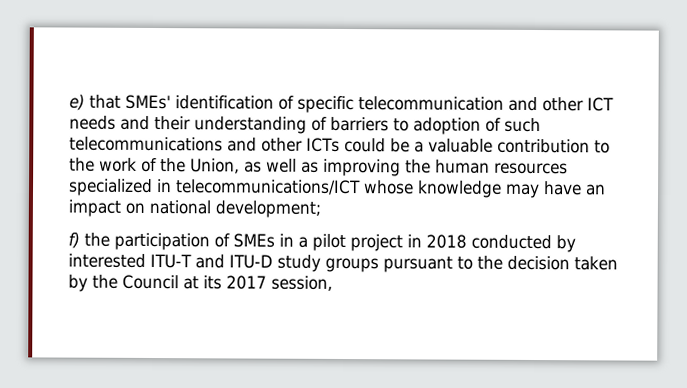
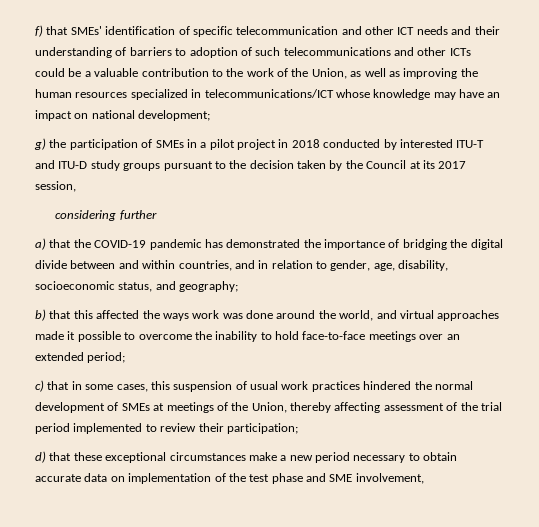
- e) that SMEs' identification of specific telecommunication and other ICT needs and their understanding of barriers to adoption of such telecommunications and other ICTs could be a valuable contribution to the work of the Union, as well as improving the human resources specialized in telecommunications/ICT whose knowledge may have an impact on national development;
+ f) that SMEs' identification of specific telecommunication and other ICT needs and their understanding of barriers to adoption of such telecommunications and other ICTs could be a valuable contribution to the work of the Union, as well as improving the human resources specialized in telecommunications/ICT whose knowledge may have an impact on national development;
- f) the participation of SMEs in a pilot project in 2018 conducted by interested ITU-T and ITU-D study groups pursuant to the decision taken by the Council at its 2017 session,
+ g) the participation of SMEs in a pilot project in 2018 conducted by interested ITU-T and ITU-D study groups pursuant to the decision taken by the Council at its 2017 session,
+ considering further
+ a) that the COVID-19 pandemic has demonstrated the importance of bridging the digital divide between and within countries, and in relation to gender, age, disability, socioeconomic status, and geography;
+ b) that this affected the ways work was done around the world, and virtual approaches made it possible to overcome the inability to hold face-to-face meetings over an extended period;
+ c) that in some cases, this suspension of usual work practices hindered the normal development of SMEs at meetings of the Union, thereby affecting assessment of the trial period implemented to review their participation;
+ d) that these exceptional circumstances make a new period necessary to obtain accurate data on implementation of the test phase and SME involvement,

